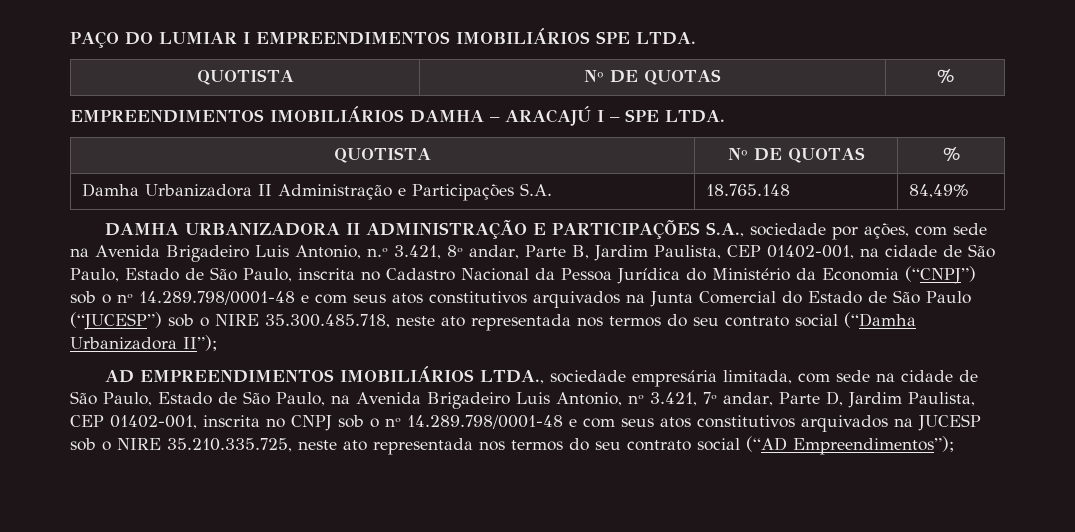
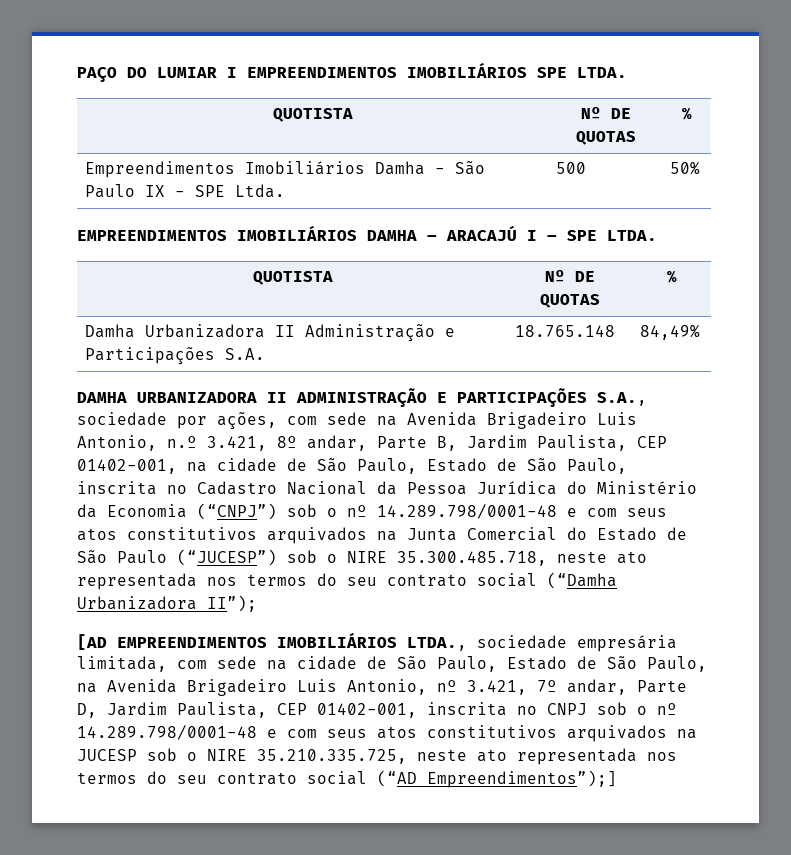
+ Empreendimentos Imobiliários Damha - São Paulo IX - SPE Ltda. | 500 | 50%
- AD EMPREENDIMENTOS IMOBILIÁRIOS LTDA., sociedade empresária limitada, com sede na cidade de São Paulo, Estado de São Paulo, na Avenida Brigadeiro Luis Antonio, nº 3.421, 7º andar, Parte D, Jardim Paulista, CEP 01402-001, inscrita no CNPJ sob o nº 14.289.798/0001-48 e com seus atos constitutivos arquivados na JUCESP sob o NIRE 35.210.335.725, neste ato representada nos termos do seu contrato social (“AD Empreendimentos”);
+ [AD EMPREENDIMENTOS IMOBILIÁRIOS LTDA., sociedade empresária limitada, com sede na cidade de São Paulo, Estado de São Paulo, na Avenida Brigadeiro Luis Antonio, nº 3.421, 7º andar, Parte D, Jardim Paulista, CEP 01402-001, inscrita no CNPJ sob o nº 14.289.798/0001-48 e com seus atos constitutivos arquivados na JUCESP sob o NIRE 35.210.335.725, neste ato representada nos termos do seu contrato social (“AD Empreendimentos”);]

